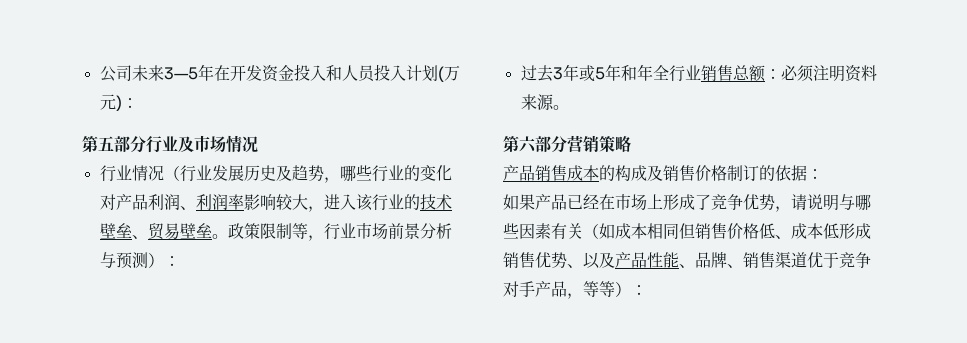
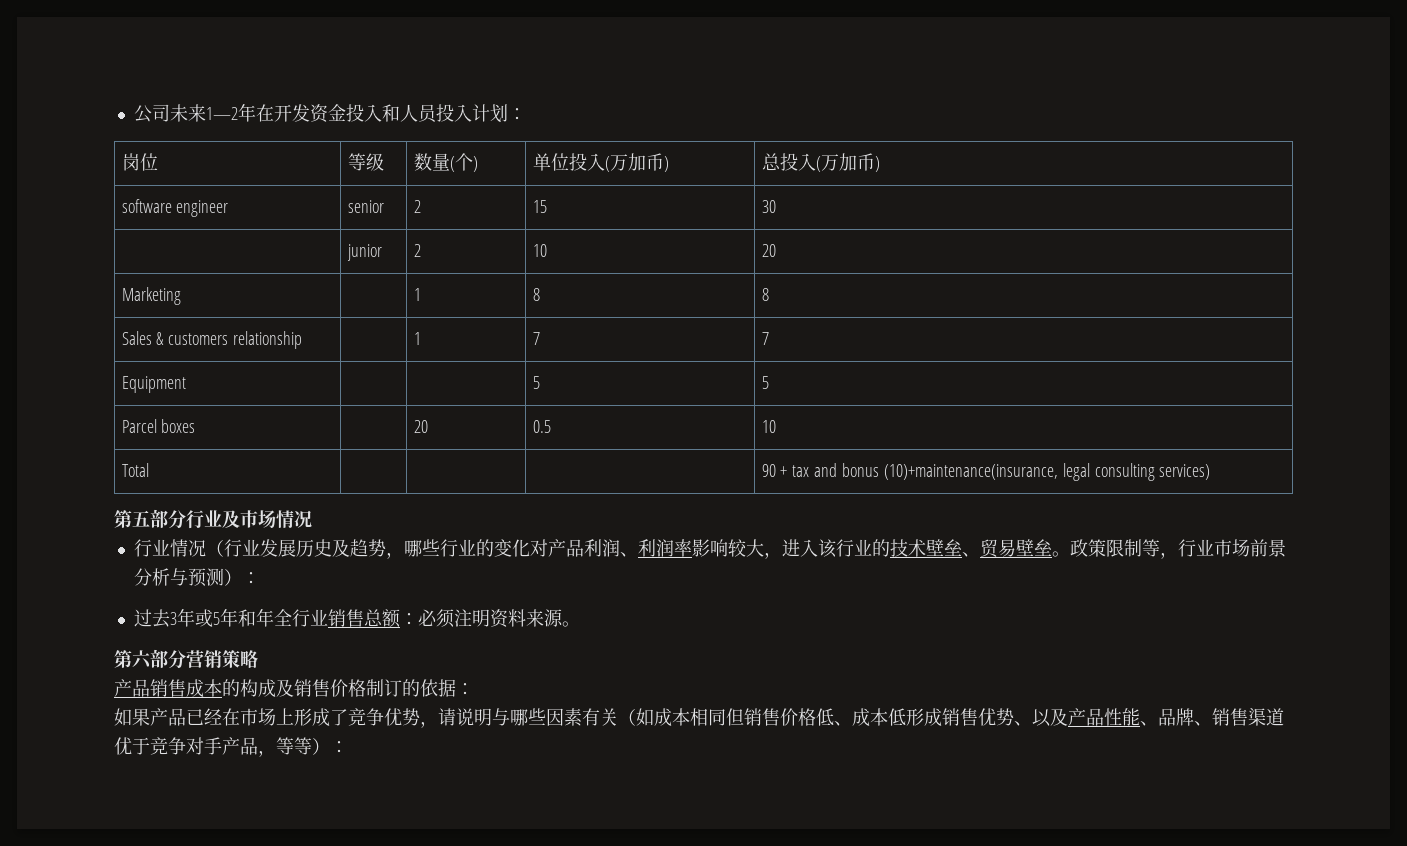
- 公司未来3—5年在开发资金投入和人员投入计划(万元)：
+ 公司未来1—2年在开发资金投入和人员投入计划：
+ 岗位 | 等级 | 数量(个) | 单位投入(万加币) | 总投入(万加币)
+ software engineer | senior | 2 | 15 | 30
+ | junior | 2 | 10 | 20
+ Marketing | | 1 | 8 | 8
+ Sales & customers relationship | | 1 | 7 | 7
+ Equipment | | | 5 | 5
+ Parcel boxes | | 20 | 0.5 | 10
+ Total | | | | 90 + tax and bonus (10)+maintenance(insurance, legal consulting services)

